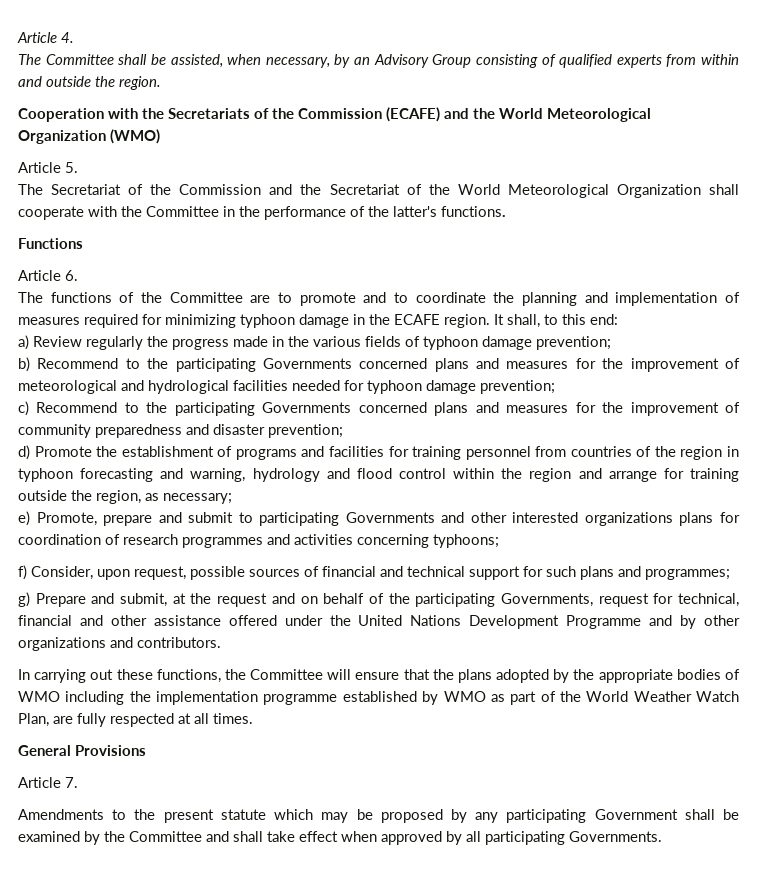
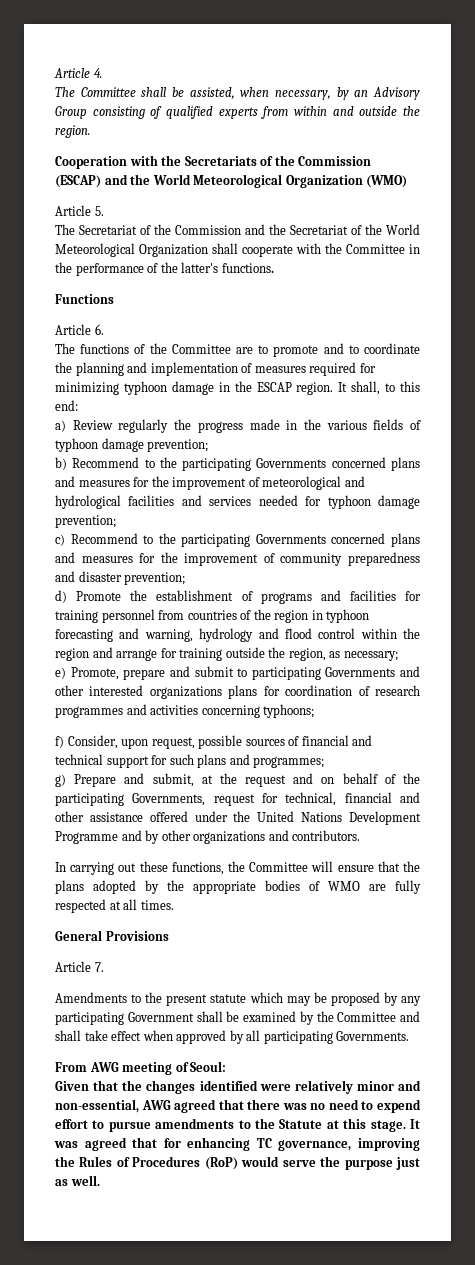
- Cooperation with the Secretariats of the Commission (ECAFE) and the World Meteorological Organization (WMO)
+ Cooperation with the Secretariats of the Commission (ESCAP) and the World Meteorological Organization (WMO)
- The functions of the Committee are to promote and to coordinate the planning and implementation of measures required for minimizing typhoon damage in the ECAFE region.
+ The functions of the Committee are to promote and to coordinate the planning and implementation of measures required for minimizing typhoon damage in the ESCAP region.
- b) Recommend to the participating Governments concerned plans and measures for the improvement of meteorological and hydrological facilities needed for typhoon damage prevention;
+ b) Recommend to the participating Governments concerned plans and measures for the improvement of meteorological and hydrological facilities and services needed for typhoon damage prevention;
- In carrying out these functions, the Committee will ensure that the plans adopted by the appropriate bodies of WMO including the implementation programme established by WMO as part of the World Weather Watch Plan, are fully respected at all times.
+ In carrying out these functions, the Committee will ensure that the plans adopted by the appropriate bodies of WMO are fully respected at all times.
+ From AWG meeting of Seoul:
+ Given that the changes identified were relatively minor and non-essential, AWG agreed that there was no need to expend effort to pursue amendments to the Statute at this stage. It was agreed that for enhancing TC governance, improving the Rules of Procedures (RoP) would serve the purpose just as well.

